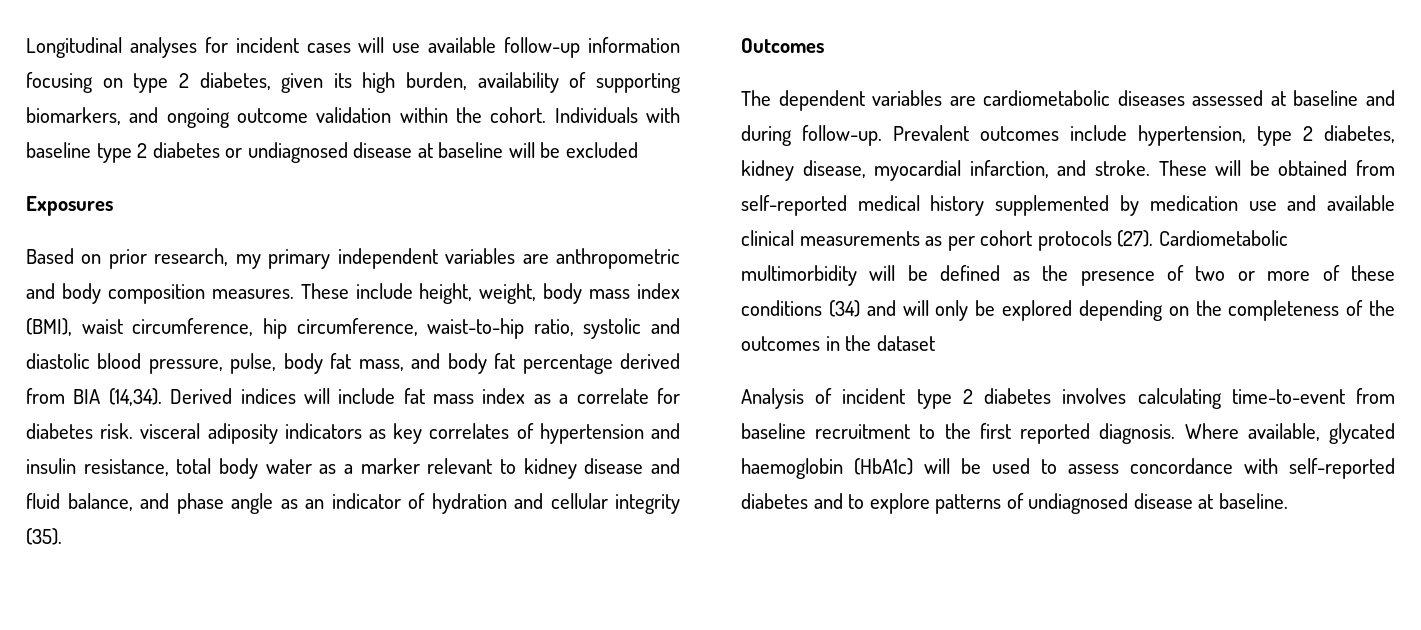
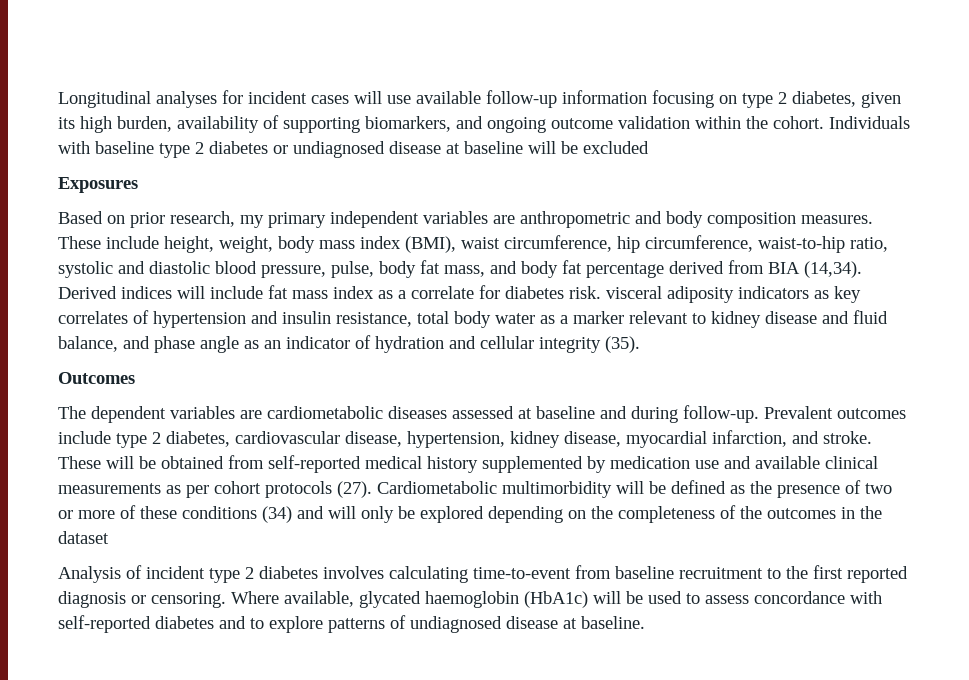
- Prevalent outcomes include hypertension, type 2 diabetes, kidney disease, myocardial infarction, and stroke.
+ Prevalent outcomes include type 2 diabetes, cardiovascular disease, hypertension, kidney disease, myocardial infarction, and stroke.
- Analysis of incident type 2 diabetes involves calculating time-to-event from baseline recruitment to the first reported diagnosis.
+ Analysis of incident type 2 diabetes involves calculating time-to-event from baseline recruitment to the first reported diagnosis or censoring.

